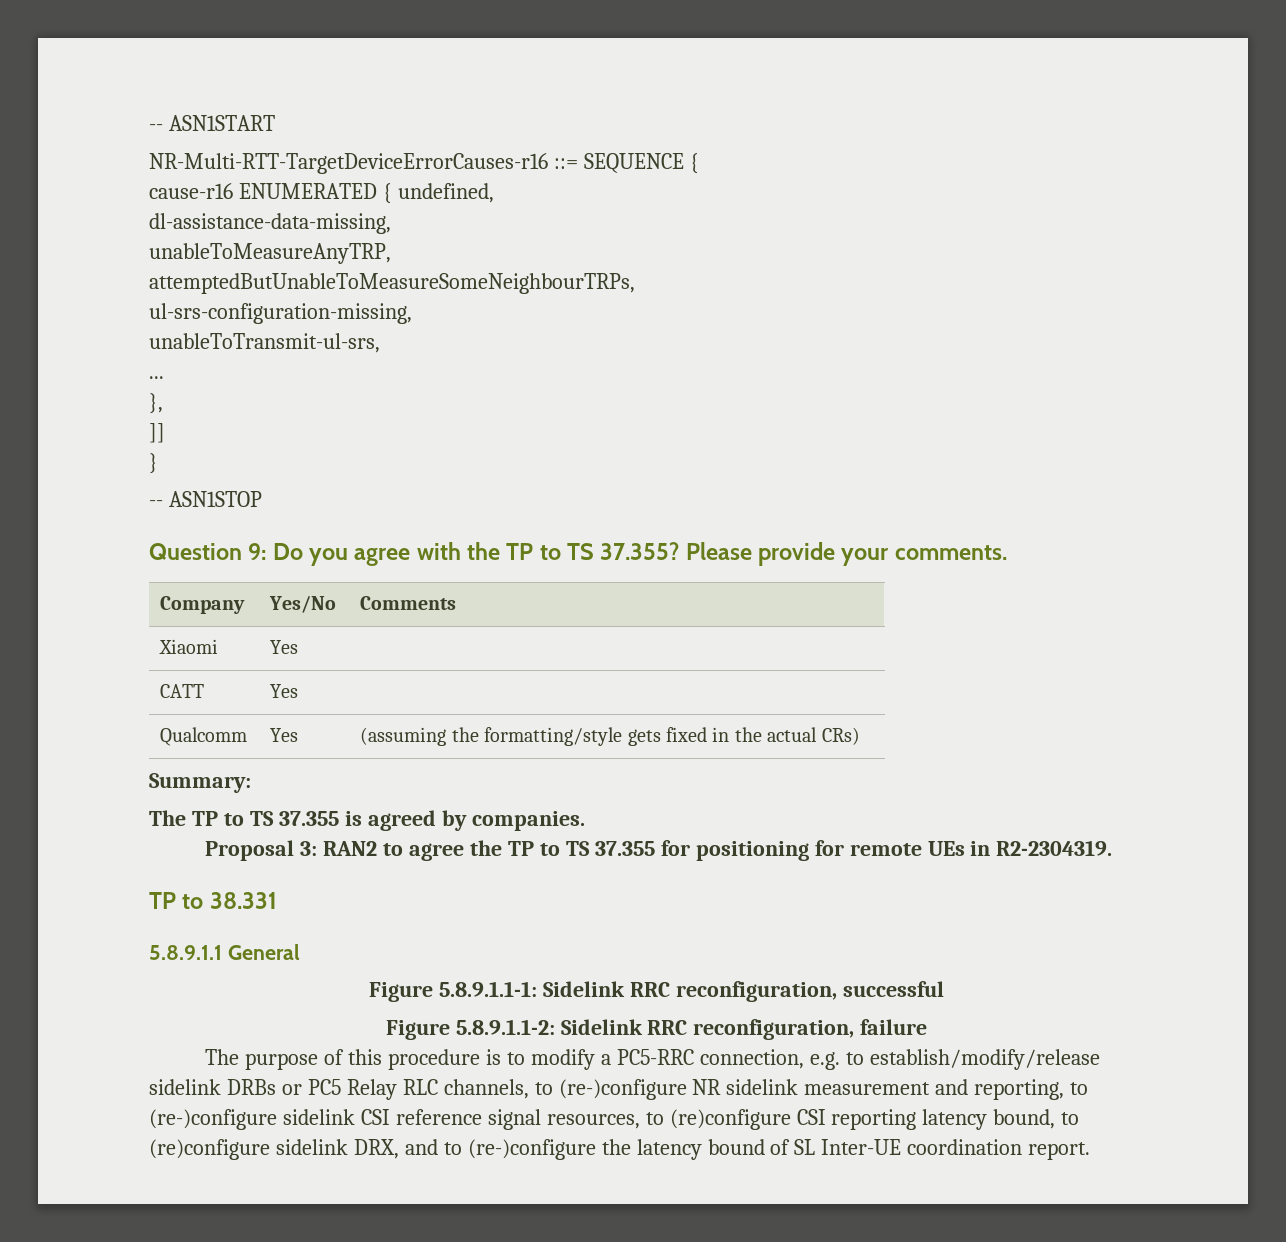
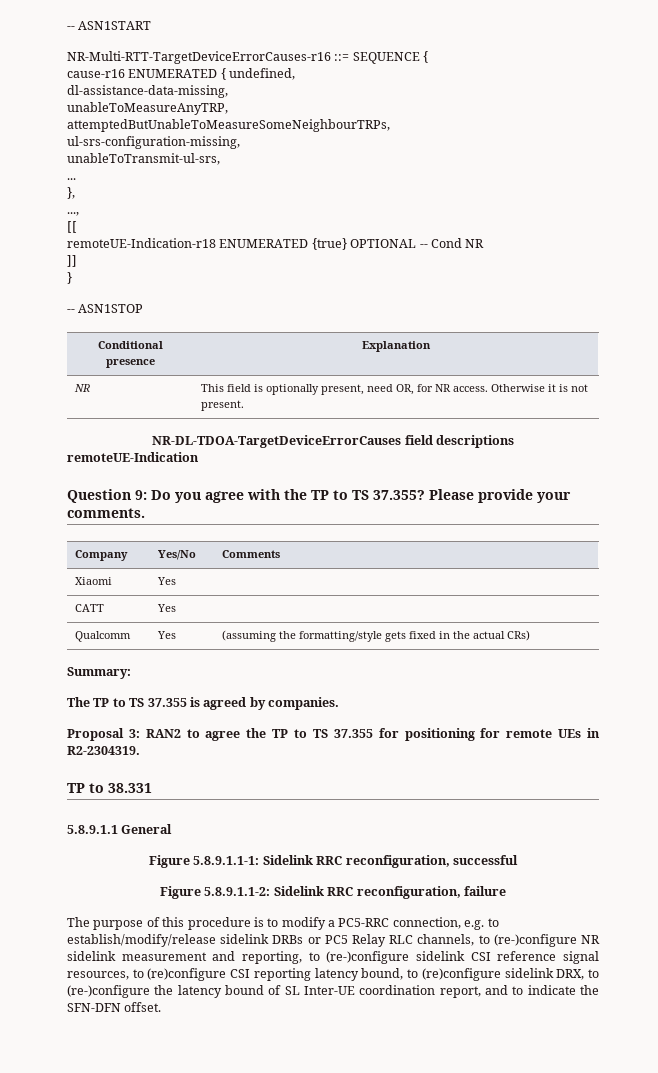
+ ...,
+ [[
+ remoteUE-Indication-r18 ENUMERATED {true} OPTIONAL -- Cond NR
  ]]
  }
  -- ASN1STOP
+ Conditional presence | Explanation
+ NR | This field is optionally present, need OR, for NR access. Otherwise it is not present.
+ NR-DL-TDOA-TargetDeviceErrorCauses field descriptions
+ remoteUE-Indication
- The purpose of this procedure is to modify a PC5-RRC connection, e.g. to establish/modify/release sidelink DRBs or PC5 Relay RLC channels, to (re-)configure NR sidelink measurement and reporting, to (re-)configure sidelink CSI reference signal resources, to (re)configure CSI reporting latency bound, to (re)configure sidelink DRX, and to (re-)configure the latency bound of SL Inter-UE coordination report.
+ The purpose of this procedure is to modify a PC5-RRC connection, e.g. to establish/modify/release sidelink DRBs or PC5 Relay RLC channels, to (re-)configure NR sidelink measurement and reporting, to (re-)configure sidelink CSI reference signal resources, to (re)configure CSI reporting latency bound, to (re)configure sidelink DRX, to (re-)configure the latency bound of SL Inter-UE coordination report, and to indicate the SFN-DFN offset.

